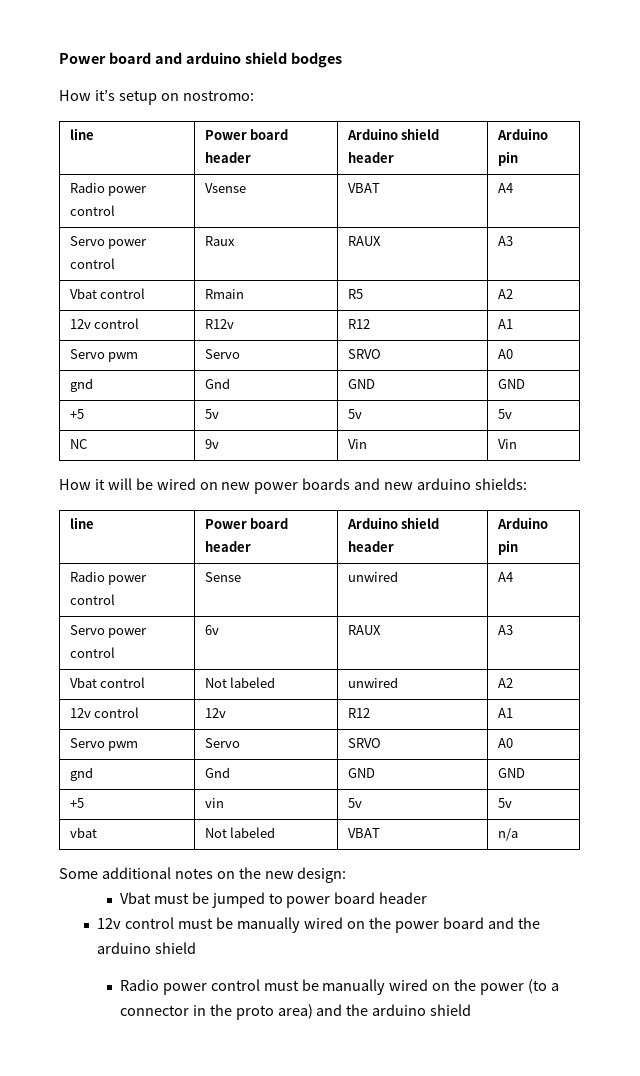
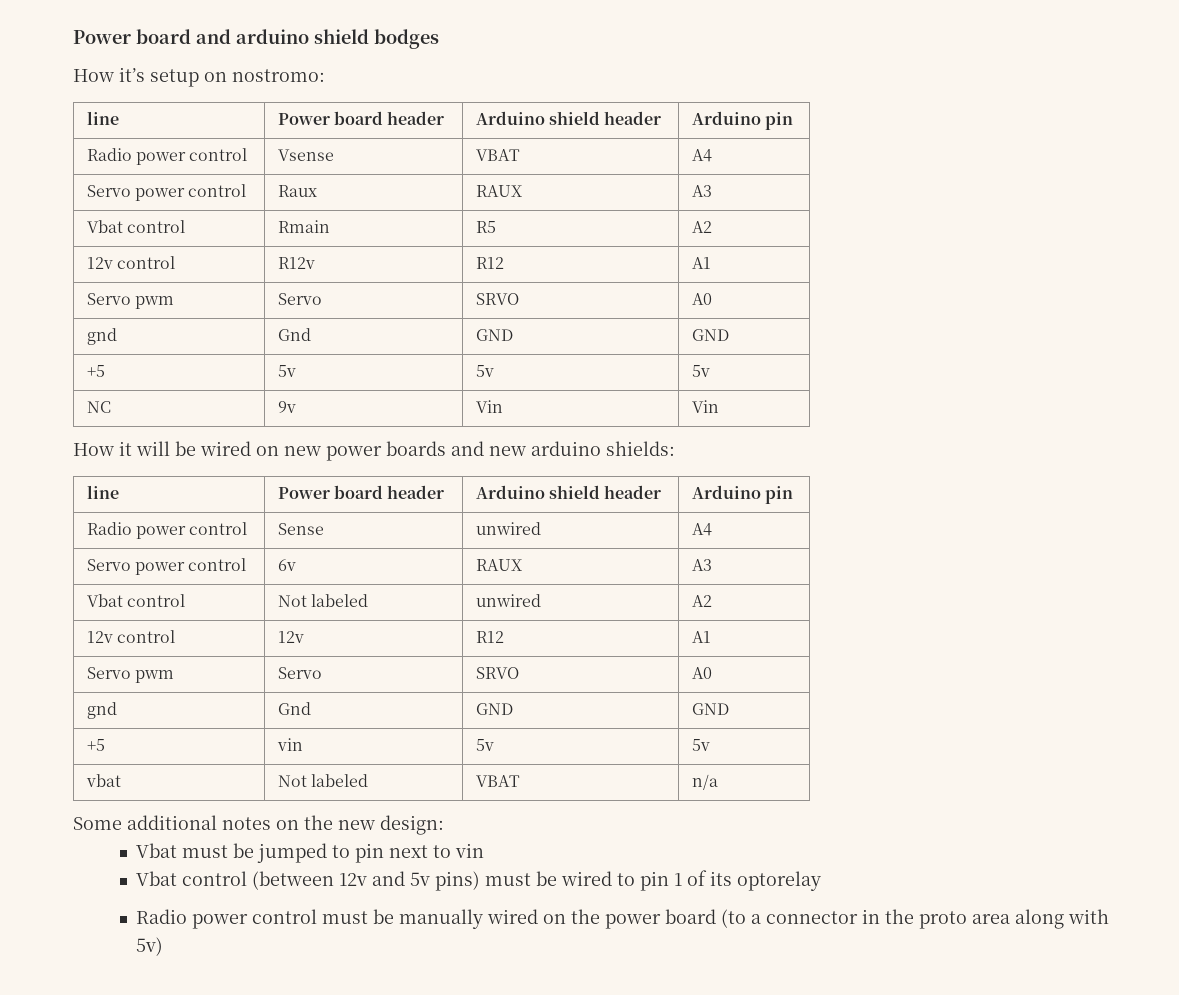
- Vbat must be jumped to power board header
- 12v control must be manually wired on the power board and the arduino shield
+ Vbat must be jumped to pin next to vin
+ Vbat control (between 12v and 5v pins) must be wired to pin 1 of its optorelay
- Radio power control must be manually wired on the power (to a connector in the proto area) and the arduino shield
+ Radio power control must be manually wired on the power board (to a connector in the proto area along with 5v)

